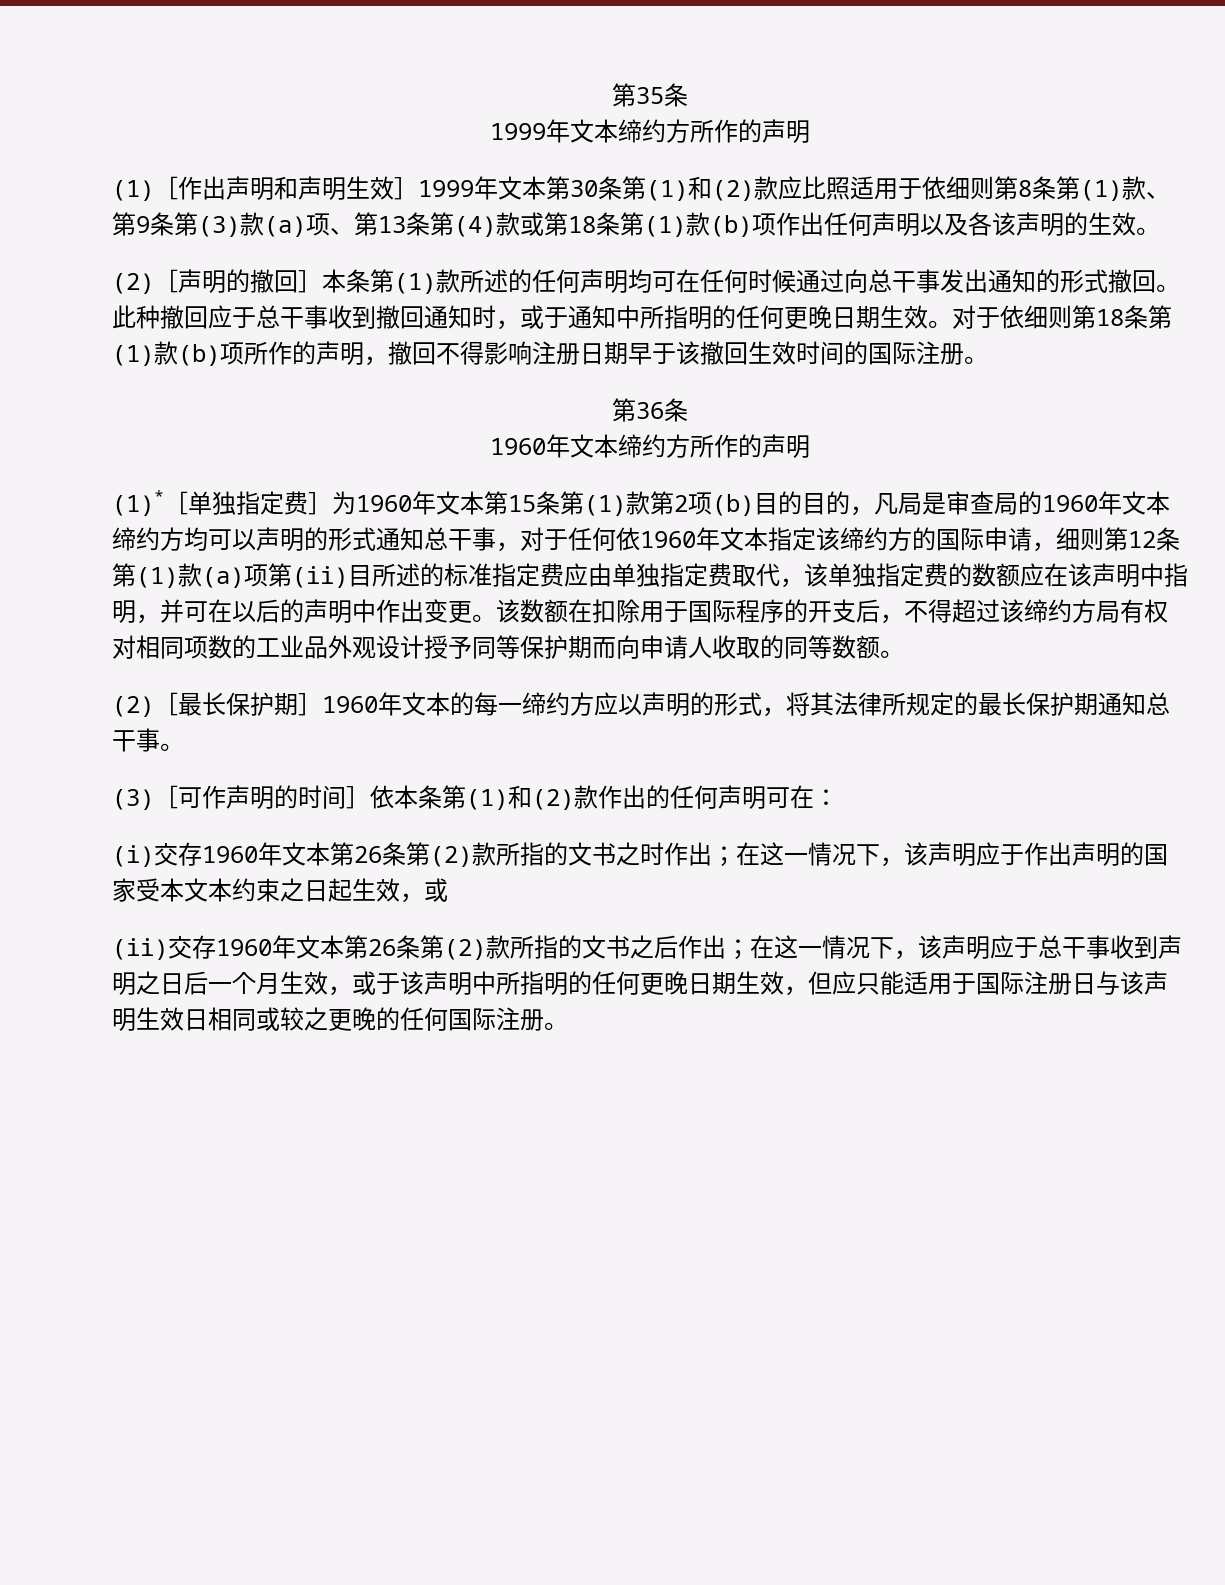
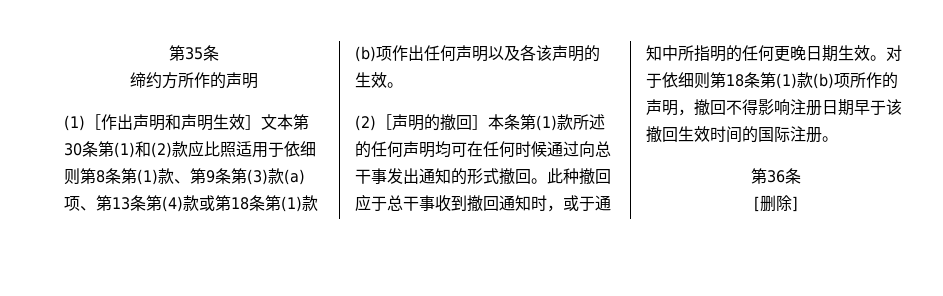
- 1999年文本缔约方所作的声明
+ 缔约方所作的声明
- (1)［作出声明和声明生效］1999年文本第30条第(1)和(2)款应比照适用于依细则第8条第(1)款、第9条第(3)款(a)项、第13条第(4)款或第18条第(1)款(b)项作出任何声明以及各该声明的生效。
+ (1)［作出声明和声明生效］文本第30条第(1)和(2)款应比照适用于依细则第8条第(1)款、第9条第(3)款(a)项、第13条第(4)款或第18条第(1)款(b)项作出任何声明以及各该声明的生效。
- 1960年文本缔约方所作的声明
- (1)*［单独指定费］为1960年文本第15条第(1)款第2项(b)目的目的，凡局是审查局的1960年文本缔约方均可以声明的形式通知总干事，对于任何依1960年文本指定该缔约方的国际申请，细则第12条第(1)款(a)项第(ii)目所述的标准指定费应由单独指定费取代，该单独指定费的数额应在该声明中指明，并可在以后的声明中作出变更。该数额在扣除用于国际程序的开支后，不得超过该缔约方局有权对相同项数的工业品外观设计授予同等保护期而向申请人收取的同等数额。
- (2)［最长保护期］1960年文本的每一缔约方应以声明的形式，将其法律所规定的最长保护期通知总干事。
- (3)［可作声明的时间］依本条第(1)和(2)款作出的任何声明可在：
- (i)交存1960年文本第26条第(2)款所指的文书之时作出；在这一情况下，该声明应于作出声明的国家受本文本约束之日起生效，或
- (ii)交存1960年文本第26条第(2)款所指的文书之后作出；在这一情况下，该声明应于总干事收到声明之日后一个月生效，或于该声明中所指明的任何更晚日期生效，但应只能适用于国际注册日与该声明生效日相同或较之更晚的任何国际注册。
+ [删除]

